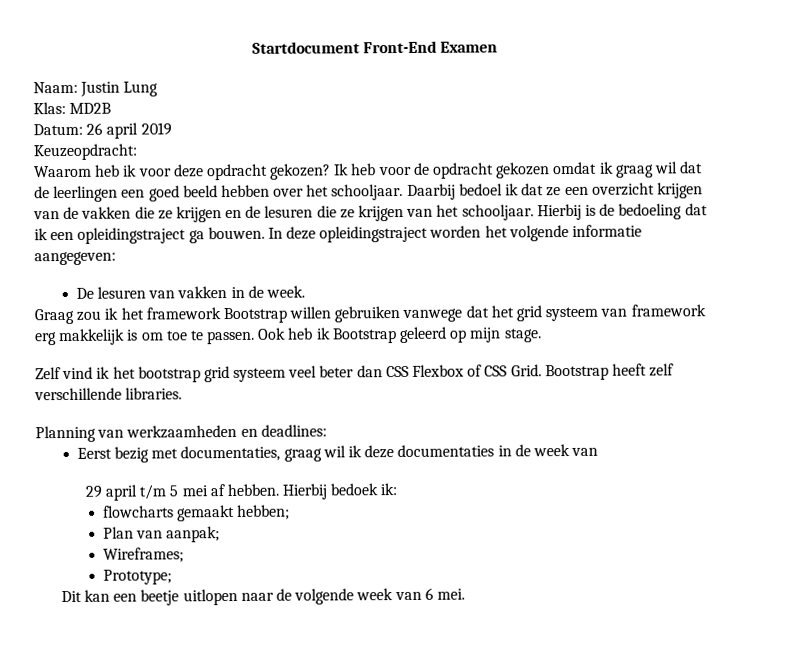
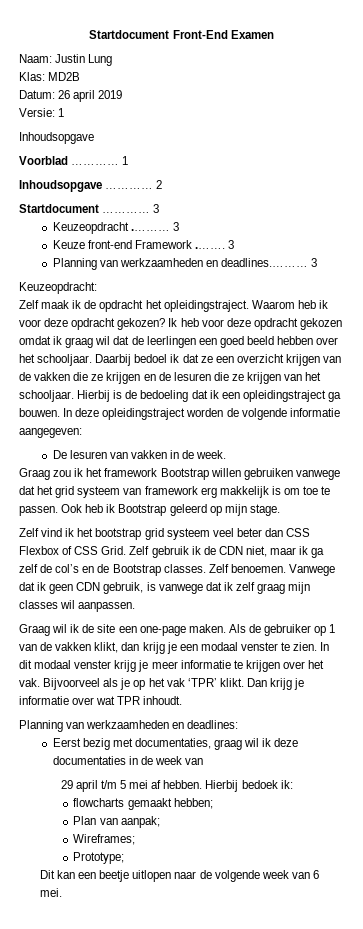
+ Versie: 1
+ Inhoudsopgave
+ Voorblad ………… 1
+ Inhoudsopgave ………… 2
+ Startdocument ………… 3
+ Keuzeopdracht .……… 3
+ Keuze front-end Framework .……. 3
+ Planning van werkzaamheden en deadlines.……… 3
  Keuzeopdracht:
- Waarom heb ik voor deze opdracht gekozen?
+ Zelf maak ik de opdracht het opleidingstraject. Waarom heb ik voor deze opdracht gekozen?
- Ik heb voor de opdracht gekozen omdat ik graag wil dat de leerlingen een goed beeld hebben over het schooljaar.
+ Ik heb voor deze opdracht gekozen omdat ik graag wil dat de leerlingen een goed beeld hebben over het schooljaar.
- In deze opleidingstraject worden het volgende informatie aangegeven:
+ In deze opleidingstraject worden de volgende informatie aangegeven:
- Bootstrap heeft zelf verschillende libraries.
+ Zelf gebruik ik de CDN niet, maar ik ga zelf de col’s en de Bootstrap classes. Zelf benoemen. Vanwege dat ik geen CDN gebruik, is vanwege dat ik zelf graag mijn classes wil aanpassen.
+ Graag wil ik de site een one-page maken. Als de gebruiker op 1 van de vakken klikt, dan krijg je een modaal venster te zien. In dit modaal venster krijg je meer informatie te krijgen over het vak. Bijvoorveel als je op het vak ‘TPR’ klikt. Dan krijg je informatie over wat TPR inhoudt.

